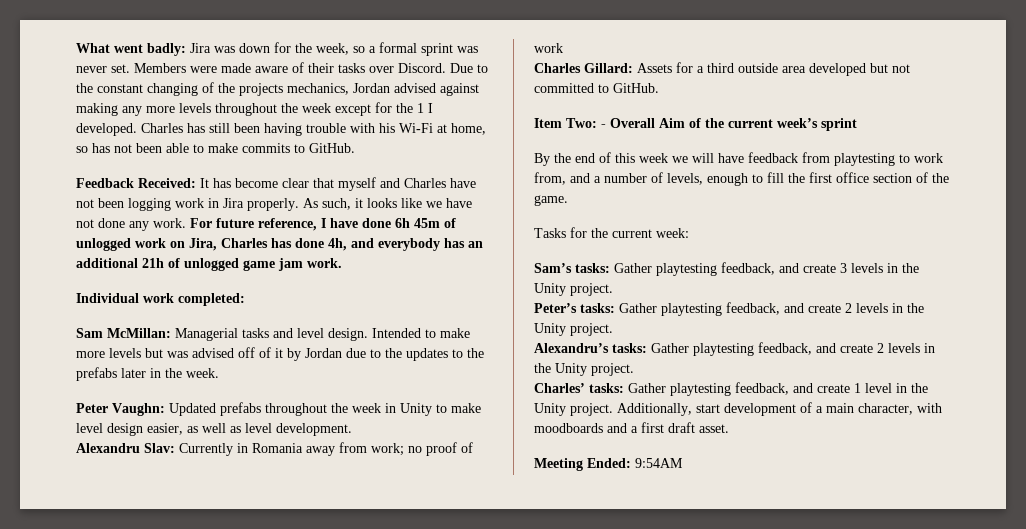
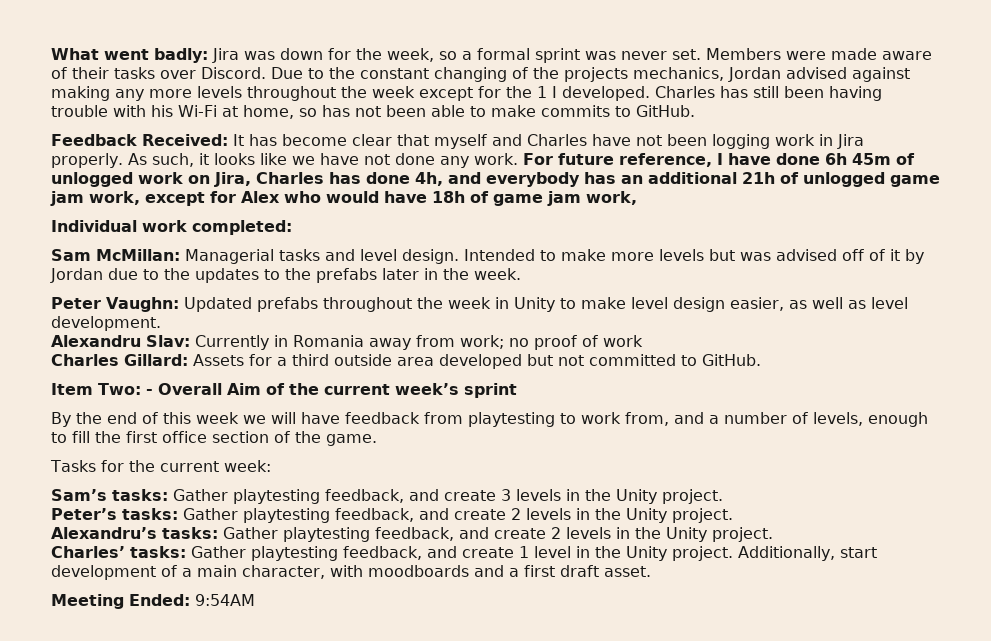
- For future reference, I have done 6h 45m of unlogged work on Jira, Charles has done 4h, and everybody has an additional 21h of unlogged game jam work.
+ For future reference, I have done 6h 45m of unlogged work on Jira, Charles has done 4h, and everybody has an additional 21h of unlogged game jam work, except for Alex who would have 18h of game jam work,

